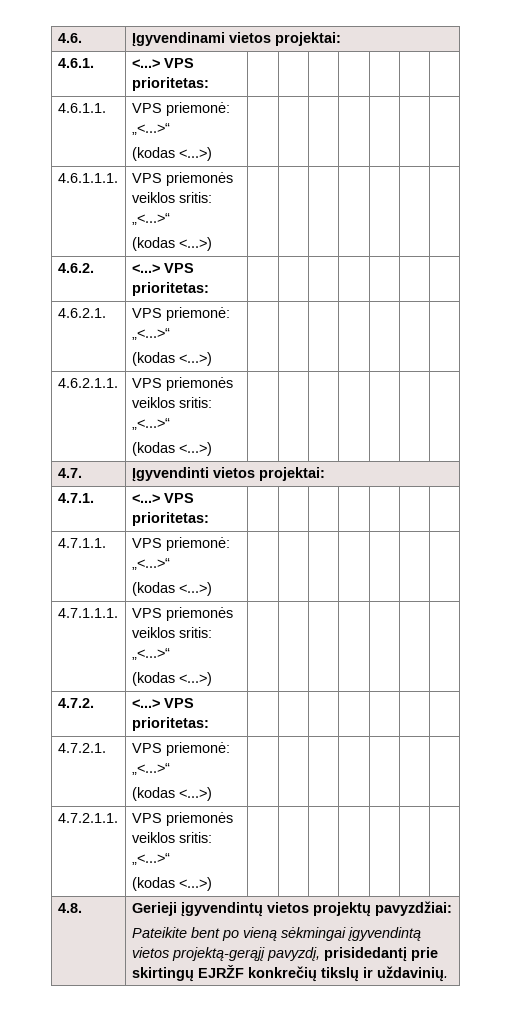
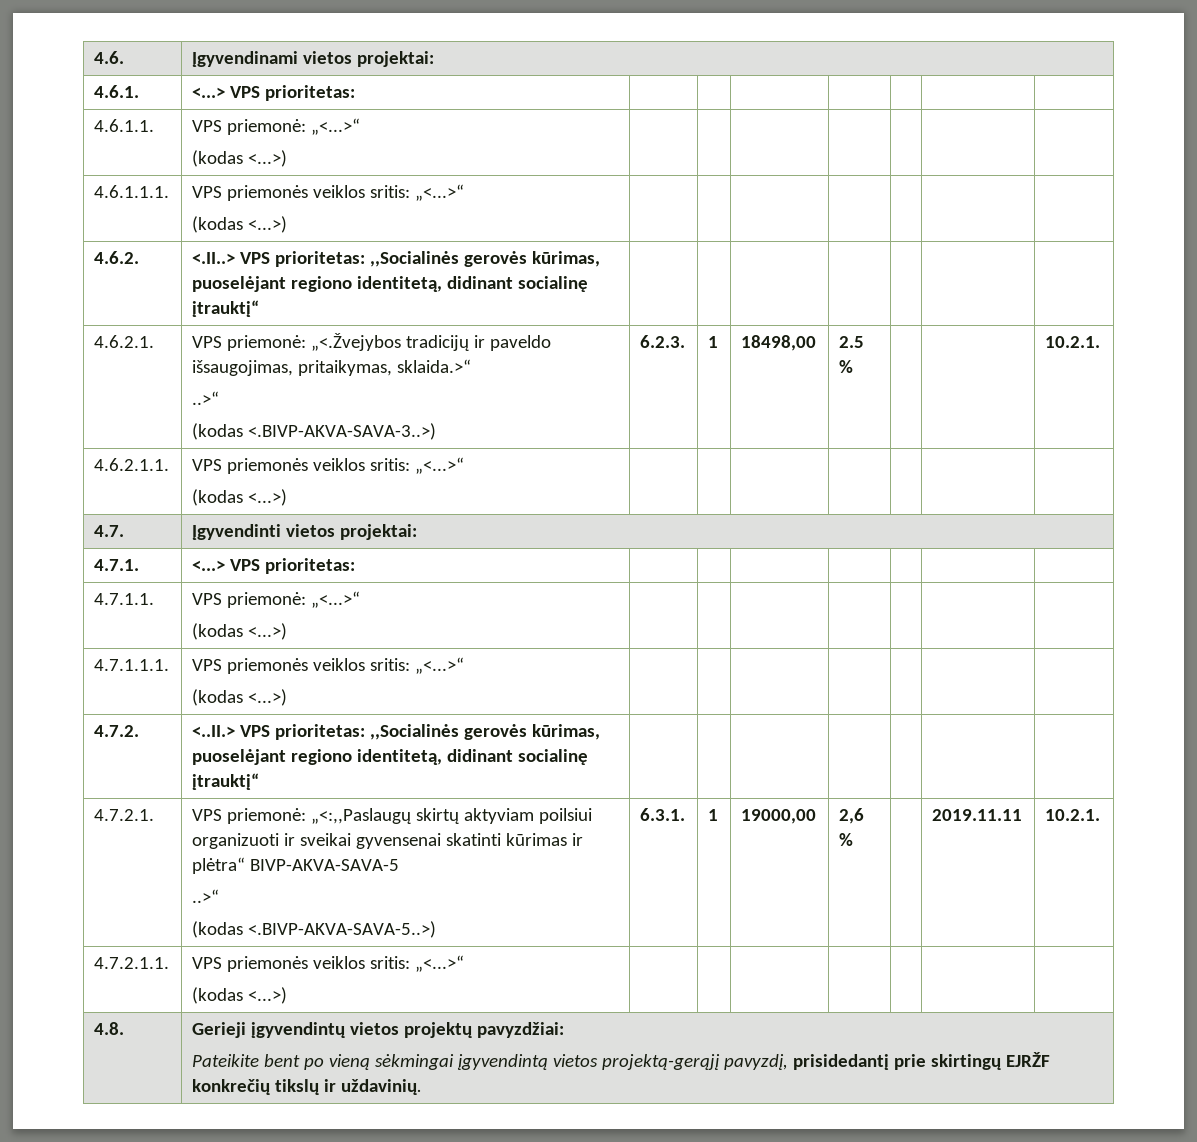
- 4.6.2. | <...> VPS prioritetas: | | | | | | |
- 4.6.2.1. | VPS priemonė: „<...>“
- (kodas <...>) | | | | | | |
+ 4.6.2. | <.II..> VPS prioritetas: ,,Socialinės gerovės kūrimas, puoselėjant regiono identitetą, didinant socialinę įtrauktį“ | | | | | | |
+ 4.6.2.1. | VPS priemonė: „<.Žvejybos tradicijų ir paveldo išsaugojimas, pritaikymas, sklaida.>“
+ ..>“
+ (kodas <.BIVP-AKVA-SAVA-3..>) | 6.2.3. | 1 | 18498,00 | 2.5 % | | | 10.2.1.
- 4.7.2. | <...> VPS prioritetas: | | | | | | |
- 4.7.2.1. | VPS priemonė: „<...>“
- (kodas <...>) | | | | | | |
+ 4.7.2. | <..II.> VPS prioritetas: ,,Socialinės gerovės kūrimas, puoselėjant regiono identitetą, didinant socialinę įtrauktį“ | | | | | | |
+ 4.7.2.1. | VPS priemonė: „<:,,Paslaugų skirtų aktyviam poilsiui organizuoti ir sveikai gyvensenai skatinti kūrimas ir plėtra“ BIVP-AKVA-SAVA-5
+ ..>“
+ (kodas <.BIVP-AKVA-SAVA-5..>) | 6.3.1. | 1 | 19000,00 | 2,6 % | | 2019.11.11 | 10.2.1.

